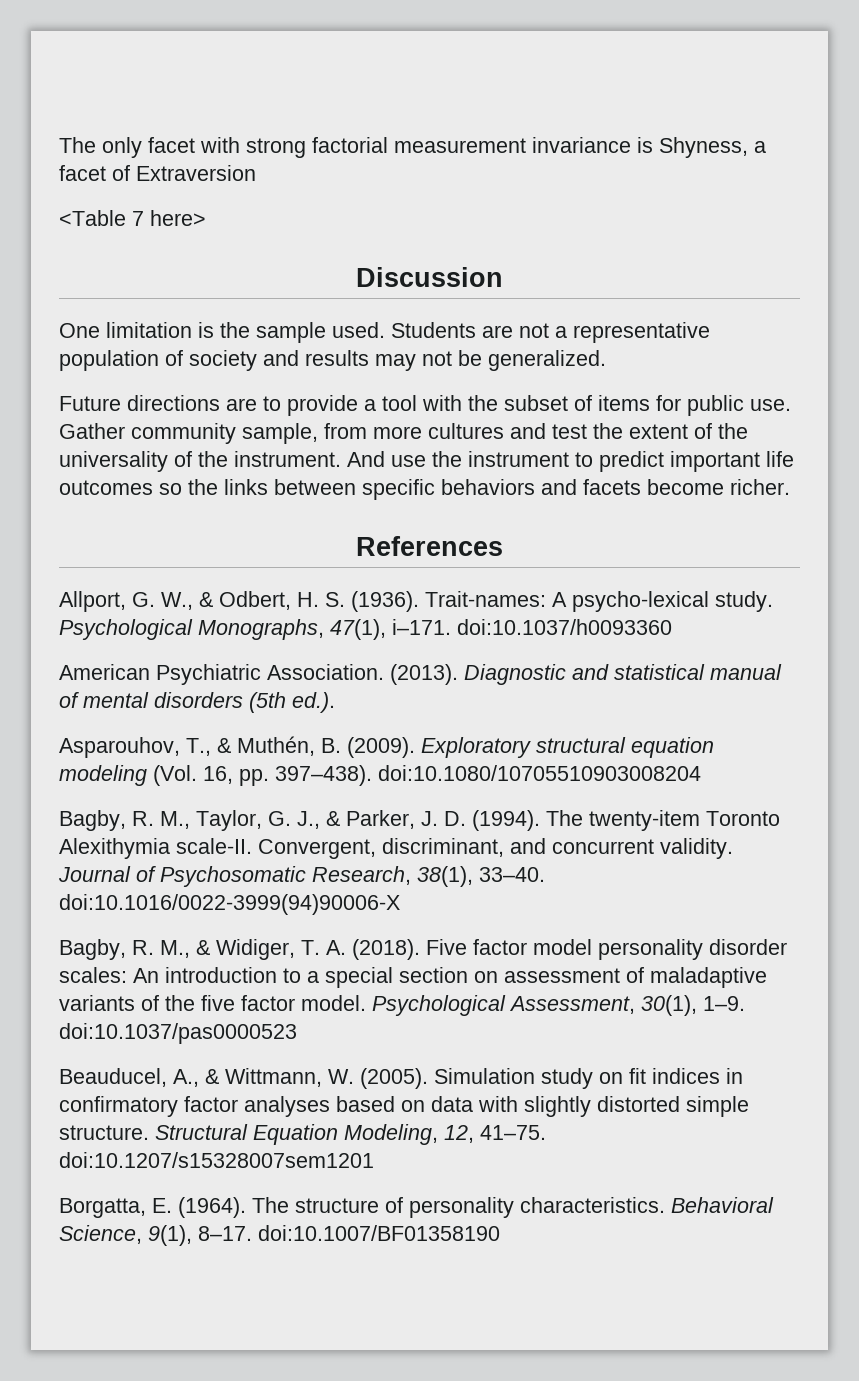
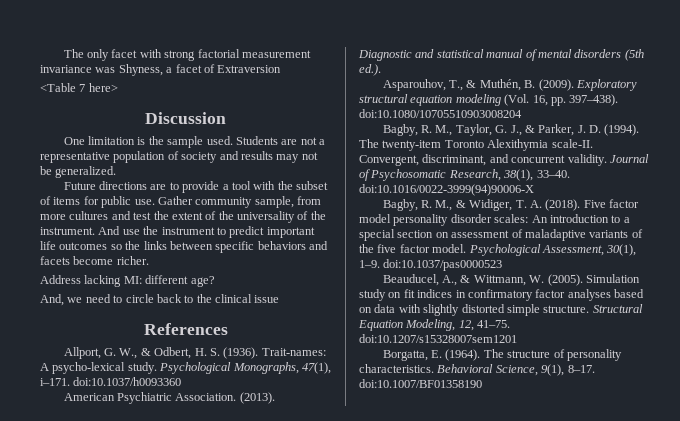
- The only facet with strong factorial measurement invariance is Shyness, a facet of Extraversion
+ The only facet with strong factorial measurement invariance was Shyness, a facet of Extraversion
+ Address lacking MI: different age?
+ And, we need to circle back to the clinical issue

